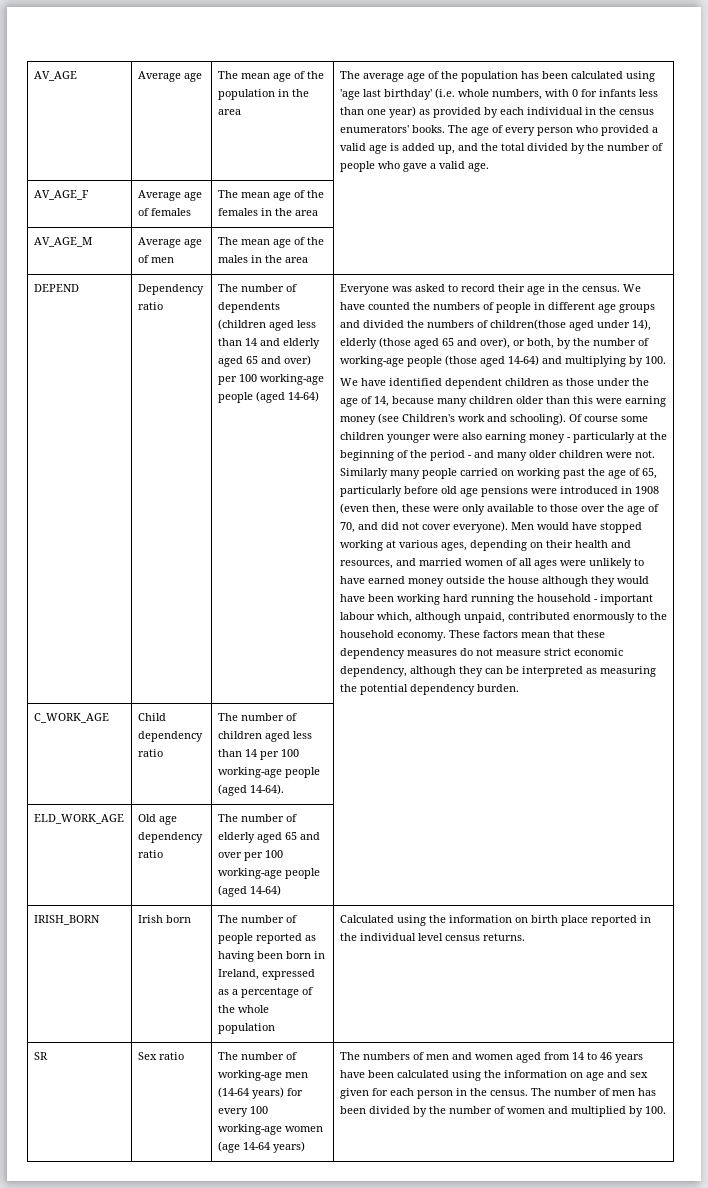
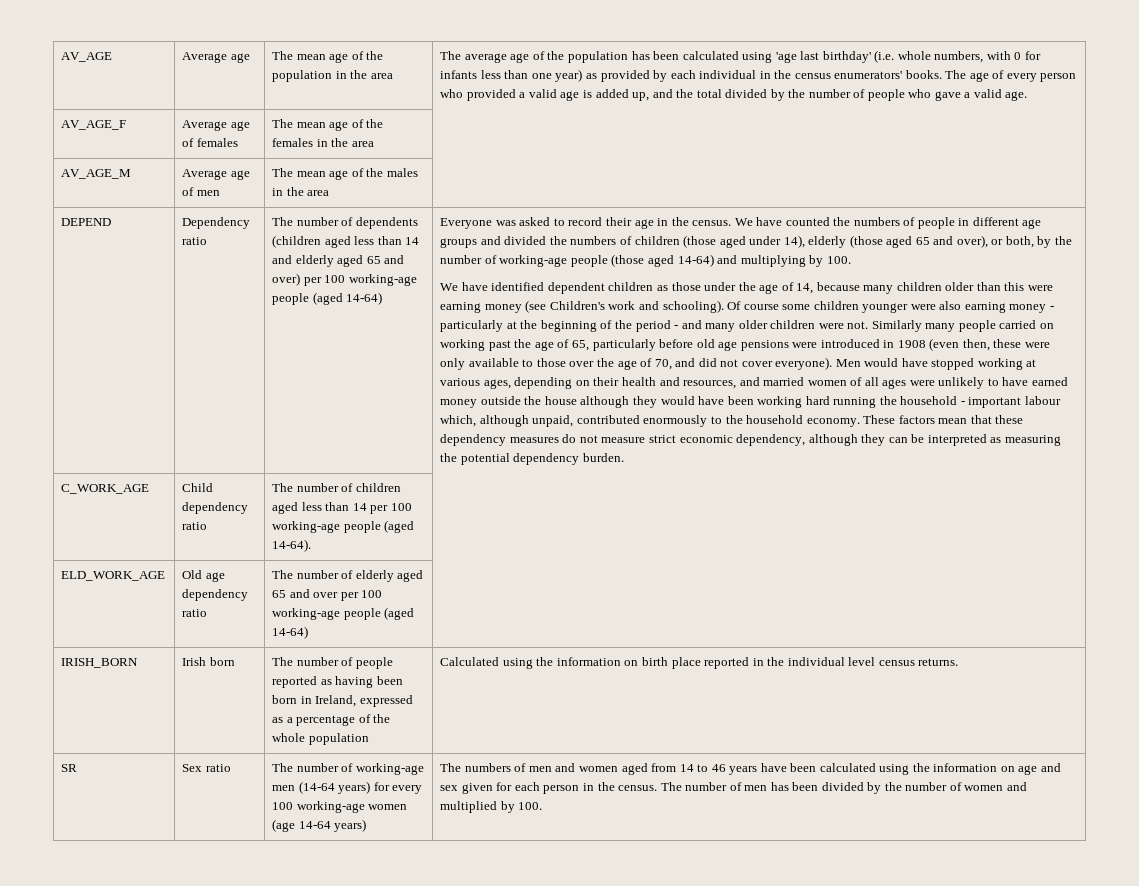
- We have counted the numbers of people in different age groups and divided the numbers of children(those aged under 14), elderly (those aged 65 and over), or both, by the number of working-age people (those aged 14-64) and multiplying by 100.
+ We have counted the numbers of people in different age groups and divided the numbers of children (those aged under 14), elderly (those aged 65 and over), or both, by the number of working-age people (those aged 14-64) and multiplying by 100.

